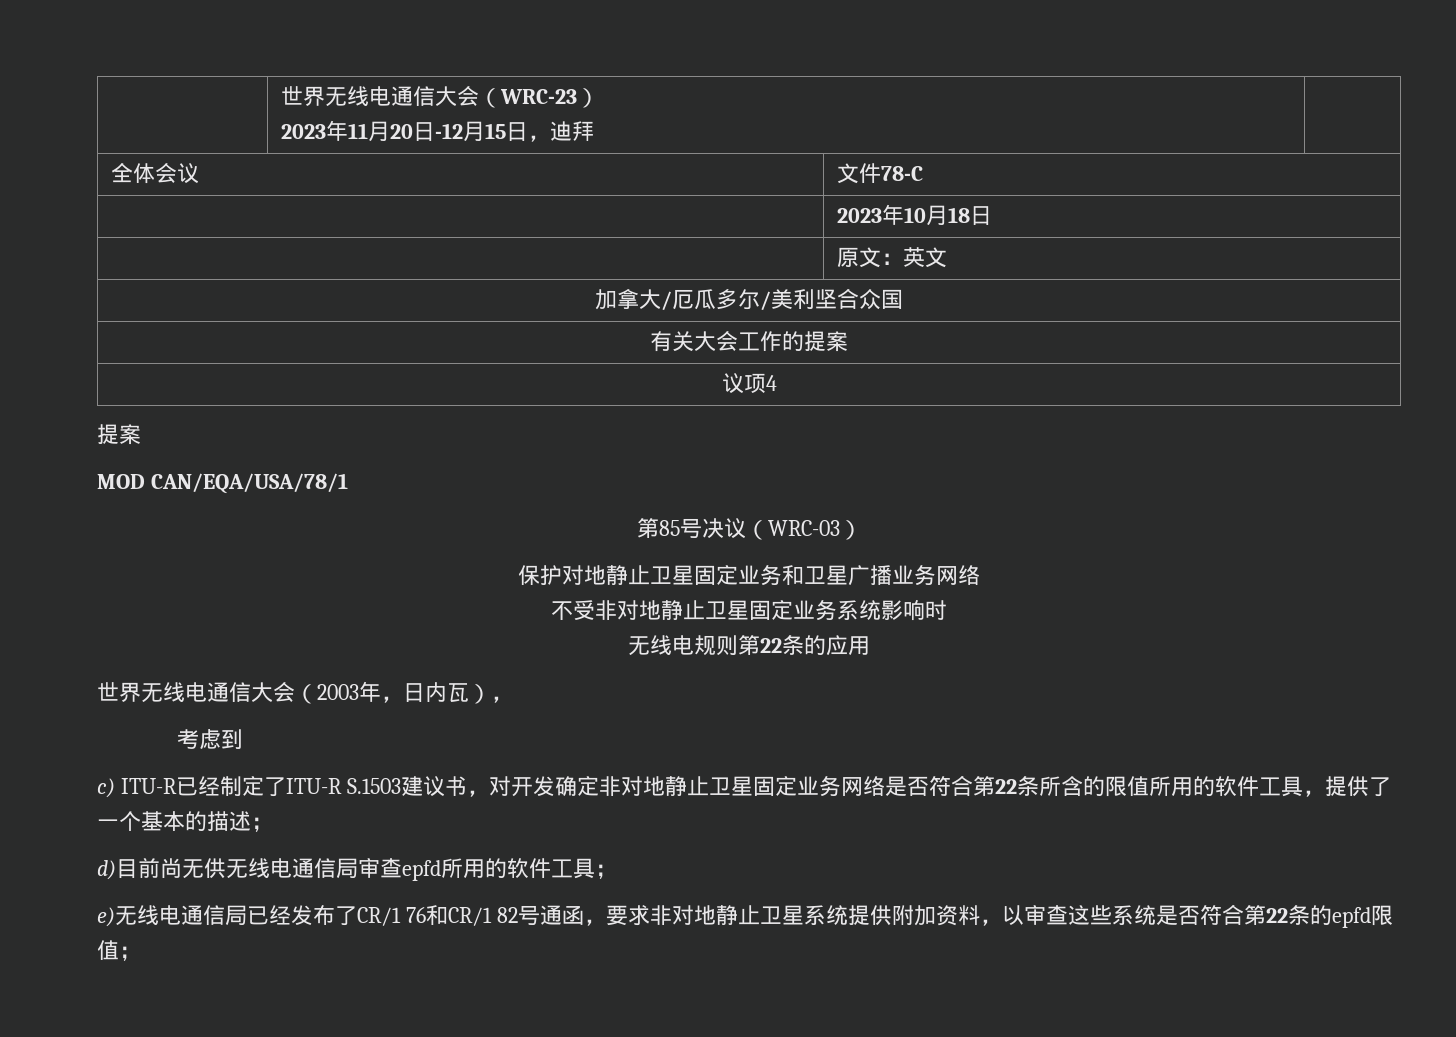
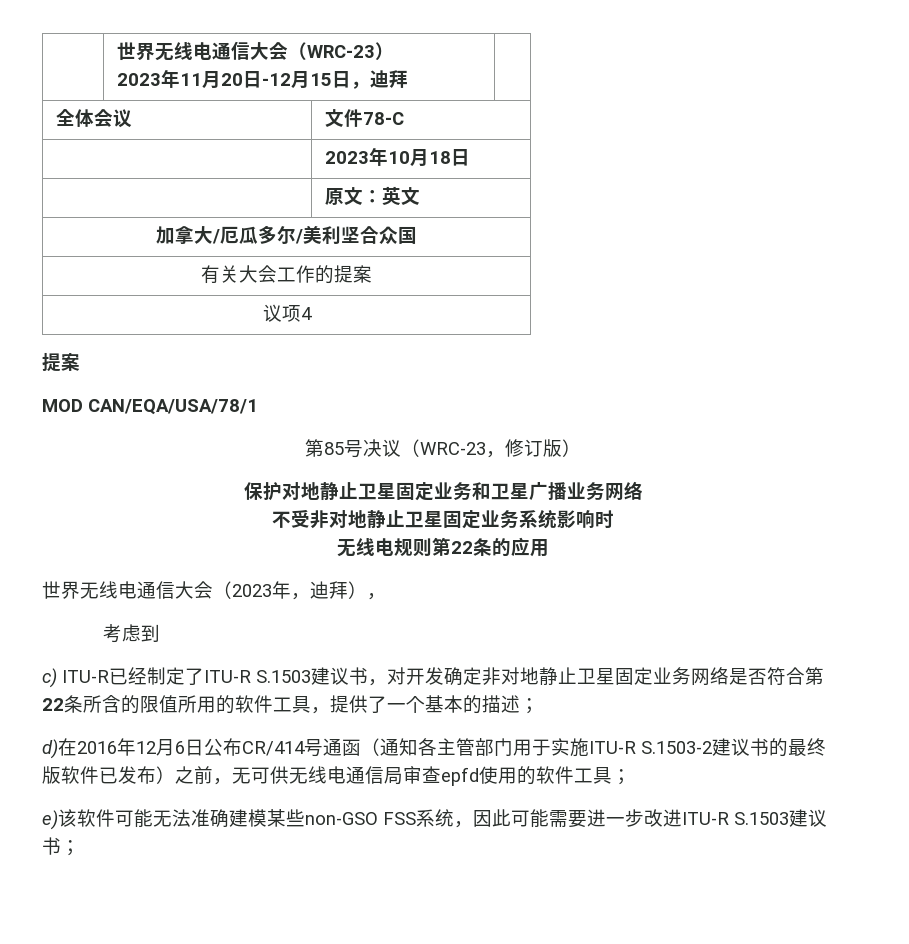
- 第85号决议（WRC-03）
+ 第85号决议（WRC-23，修订版）
- 世界无线电通信大会（2003年，日内瓦），
+ 世界无线电通信大会（2023年，迪拜），
- d)目前尚无供无线电通信局审查epfd所用的软件工具；
+ d)在2016年12月6日公布CR/414号通函（通知各主管部门用于实施ITU-R S.1503-2建议书的最终版软件已发布）之前，无可供无线电通信局审查epfd使用的软件工具；
- e)无线电通信局已经发布了CR/1 76和CR/1 82号通函，要求非对地静止卫星系统提供附加资料，以审查这些系统是否符合第22条的epfd限值；
+ e)该软件可能无法准确建模某些non-GSO FSS系统，因此可能需要进一步改进ITU-R S.1503建议书；

